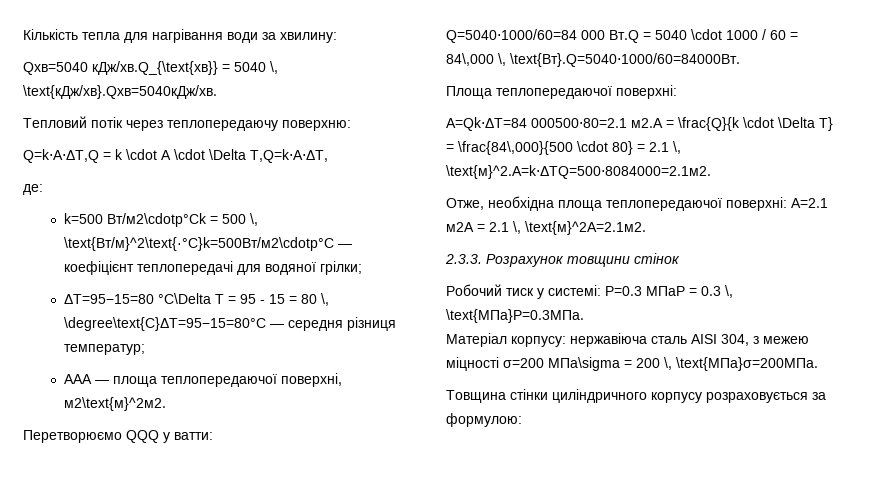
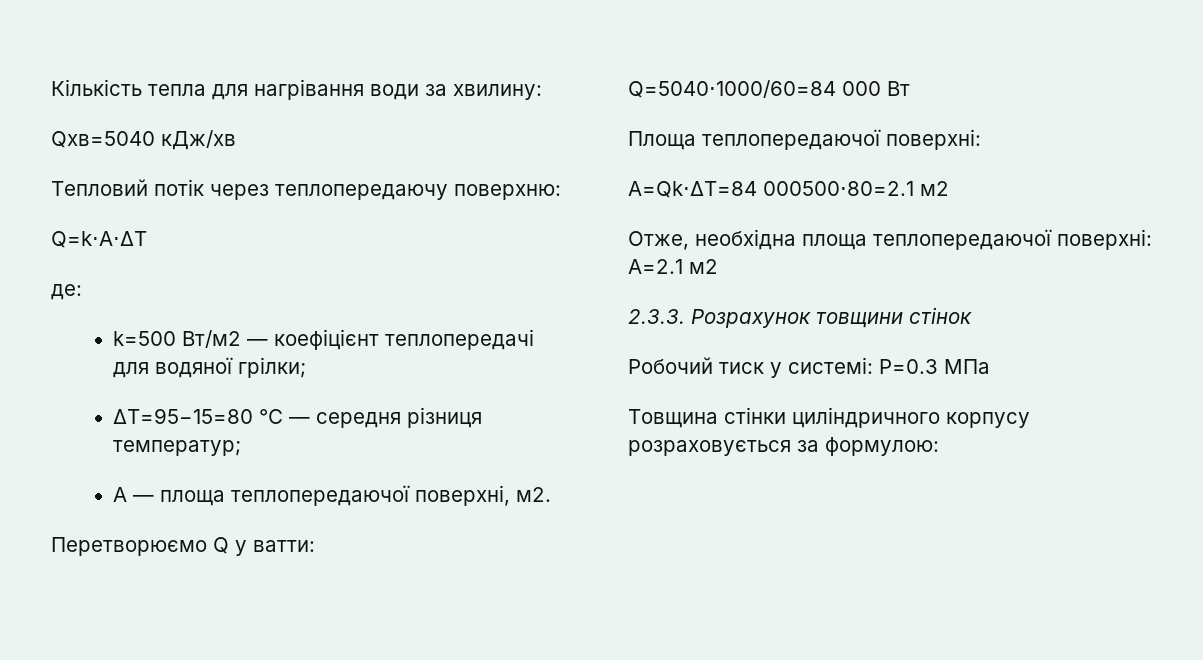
- Qхв=5040 кДж/хв.Q_{\text{хв}} = 5040 \, \text{кДж/хв}.Qхв=5040кДж/хв.
+ Qхв=5040 кДж/хв
- Q=k⋅A⋅ΔT,Q = k \cdot A \cdot \Delta T,Q=k⋅A⋅ΔT,
+ Q=k⋅A⋅ΔT
  де:
- k=500 Вт/м2\cdotp°Ck = 500 \, \text{Вт/м}^2\text{·°C}k=500Вт/м2\cdotp°C — коефіцієнт теплопередачі для водяної грілки;
+ k=500 Вт/м2 — коефіцієнт теплопередачі для водяної грілки;
- ΔT=95−15=80 °C\Delta T = 95 - 15 = 80 \, \degree\text{C}ΔT=95−15=80°C — середня різниця температур;
+ ΔT=95−15=80 °C — середня різниця температур;
- AAA — площа теплопередаючої поверхні, м2\text{м}^2м2.
+ A — площа теплопередаючої поверхні, м2.
- Перетворюємо QQQ у ватти:
+ Перетворюємо Q у ватти:
- Q=5040⋅1000/60=84 000 Вт.Q = 5040 \cdot 1000 / 60 = 84\,000 \, \text{Вт}.Q=5040⋅1000/60=84000Вт.
+ Q=5040⋅1000/60=84 000 Вт
- A=Qk⋅ΔT=84 000500⋅80=2.1 м2.A = \frac{Q}{k \cdot \Delta T} = \frac{84\,000}{500 \cdot 80} = 2.1 \, \text{м}^2.A=k⋅ΔTQ=500⋅8084000=2.1м2.
+ A=Qk⋅ΔT=84 000500⋅80=2.1 м2
- Отже, необхідна площа теплопередаючої поверхні: A=2.1 м2A = 2.1 \, \text{м}^2A=2.1м2.
+ Отже, необхідна площа теплопередаючої поверхні: A=2.1 м2
- Робочий тиск у системі: P=0.3 МПаP = 0.3 \, \text{МПа}P=0.3МПа.
- Матеріал корпусу: нержавіюча сталь AISI 304, з межею міцності σ=200 МПа\sigma = 200 \, \text{МПа}σ=200МПа.
+ Робочий тиск у системі: P=0.3 МПа

